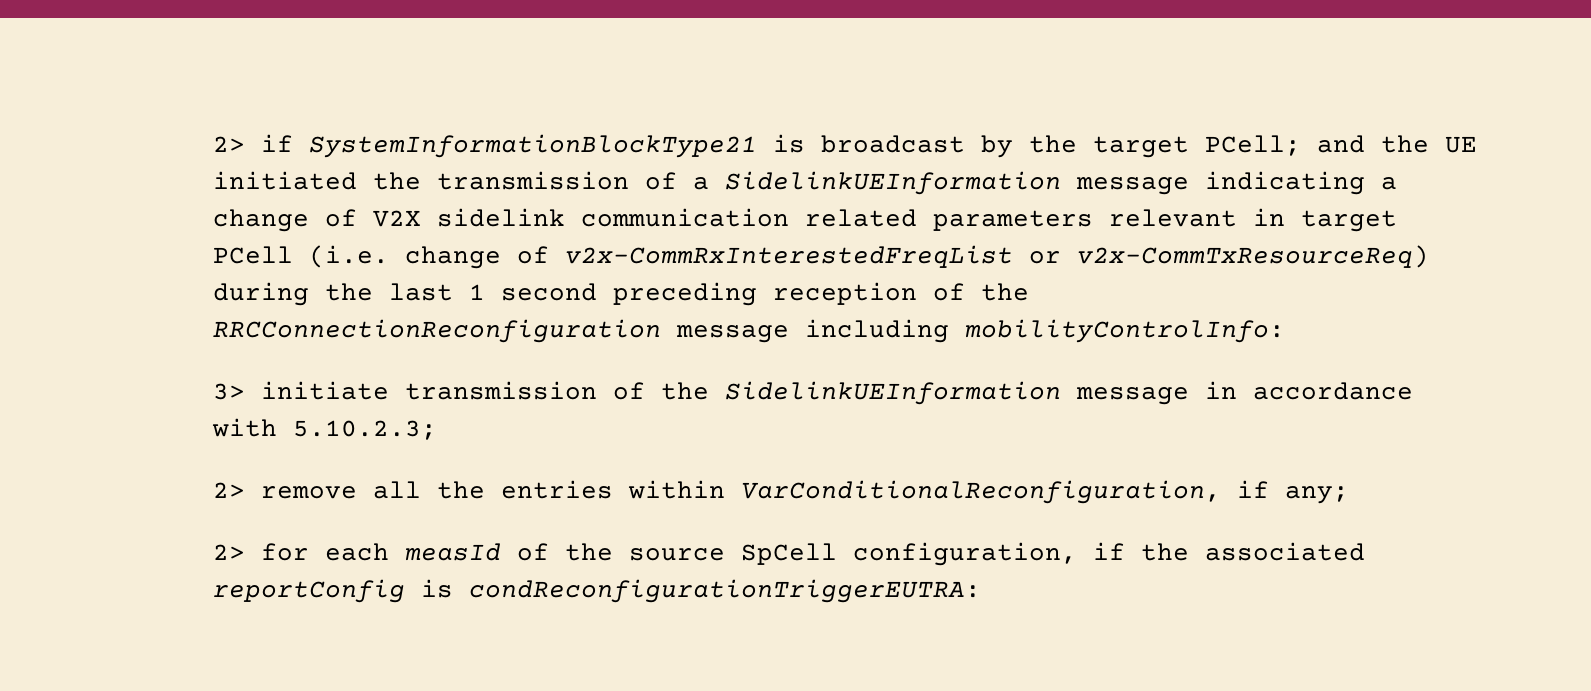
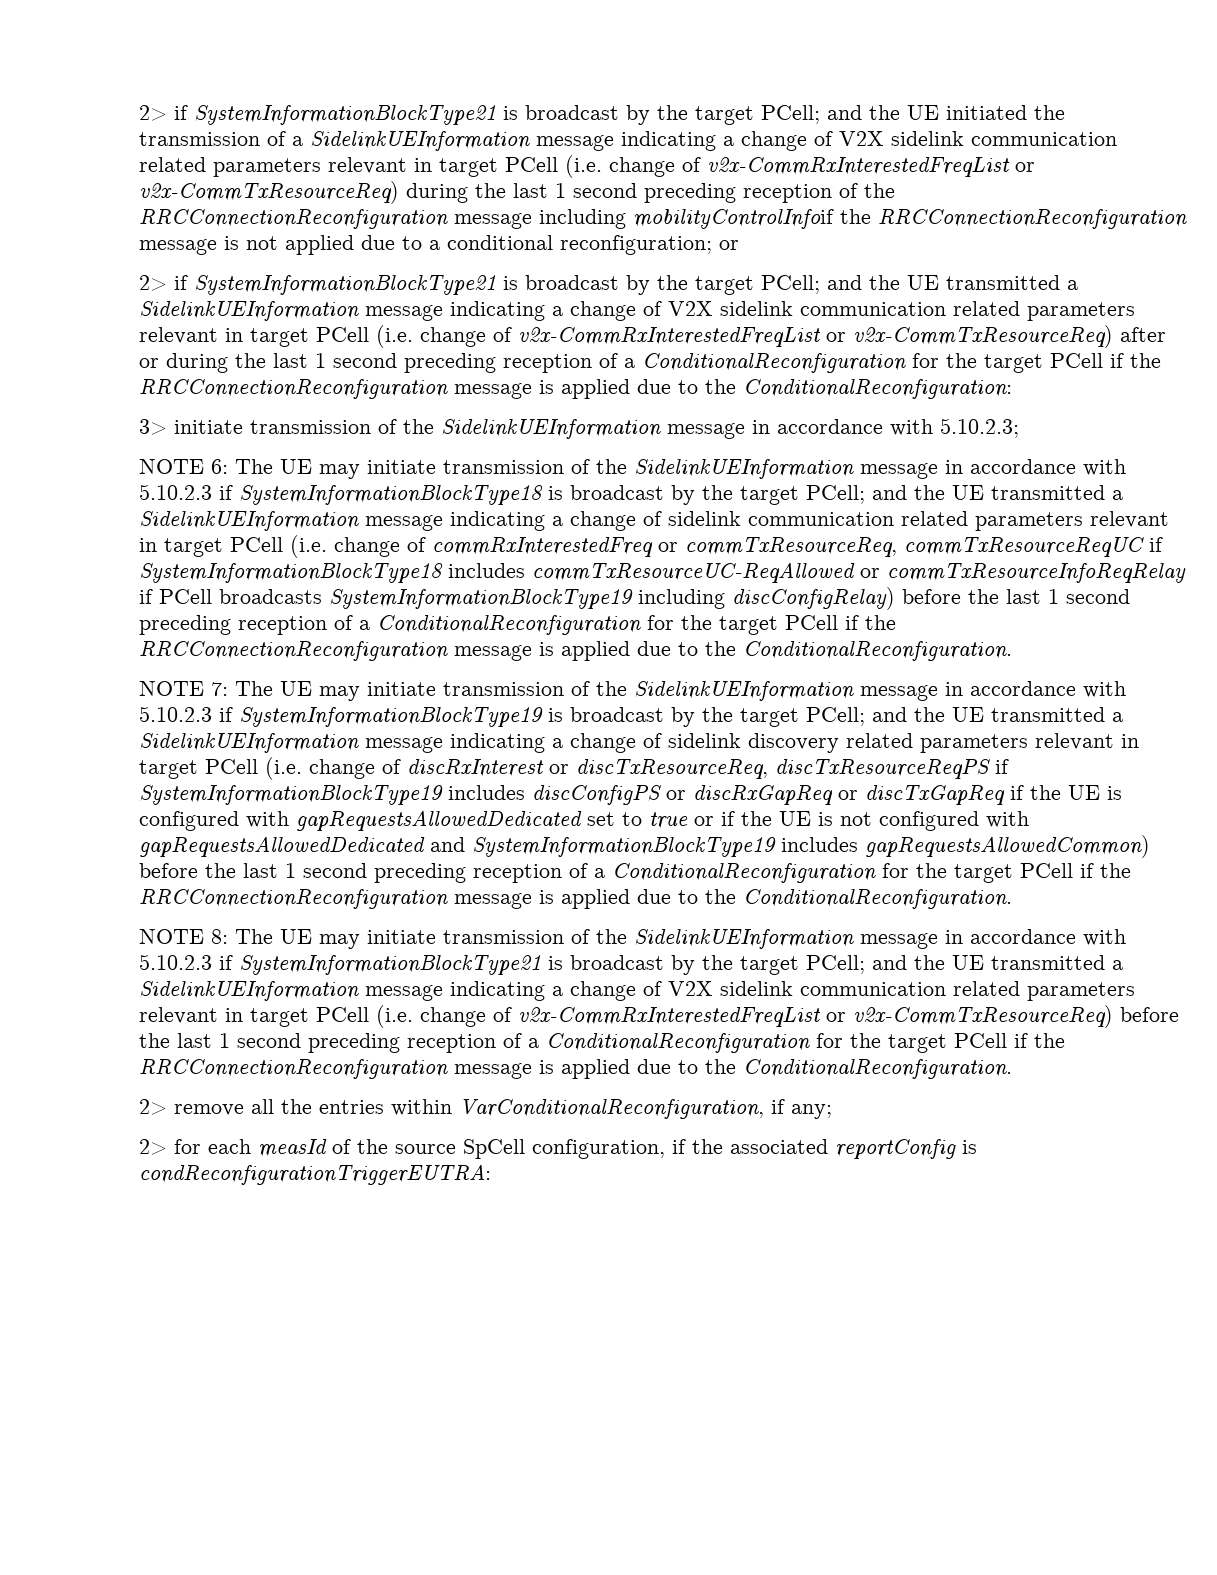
- 2> if SystemInformationBlockType21 is broadcast by the target PCell; and the UE initiated the transmission of a SidelinkUEInformation message indicating a change of V2X sidelink communication related parameters relevant in target PCell (i.e. change of v2x-CommRxInterestedFreqList or v2x-CommTxResourceReq) during the last 1 second preceding reception of the RRCConnectionReconfiguration message including mobilityControlInfo:
+ 2> if SystemInformationBlockType21 is broadcast by the target PCell; and the UE initiated the transmission of a SidelinkUEInformation message indicating a change of V2X sidelink communication related parameters relevant in target PCell (i.e. change of v2x-CommRxInterestedFreqList or v2x-CommTxResourceReq) during the last 1 second preceding reception of the RRCConnectionReconfiguration message including mobilityControlInfoif the RRCConnectionReconfiguration message is not applied due to a conditional reconfiguration; or
+ 2> if SystemInformationBlockType21 is broadcast by the target PCell; and the UE transmitted a SidelinkUEInformation message indicating a change of V2X sidelink communication related parameters relevant in target PCell (i.e. change of v2x-CommRxInterestedFreqList or v2x-CommTxResourceReq) after or during the last 1 second preceding reception of a ConditionalReconfiguration for the target PCell if the RRCConnectionReconfiguration message is applied due to the ConditionalReconfiguration:
+ NOTE 6: The UE may initiate transmission of the SidelinkUEInformation message in accordance with 5.10.2.3 if SystemInformationBlockType18 is broadcast by the target PCell; and the UE transmitted a SidelinkUEInformation message indicating a change of sidelink communication related parameters relevant in target PCell (i.e. change of commRxInterestedFreq or commTxResourceReq, commTxResourceReqUC if SystemInformationBlockType18 includes commTxResourceUC-ReqAllowed or commTxResourceInfoReqRelay if PCell broadcasts SystemInformationBlockType19 including discConfigRelay) before the last 1 second preceding reception of a ConditionalReconfiguration for the target PCell if the RRCConnectionReconfiguration message is applied due to the ConditionalReconfiguration.
+ NOTE 7: The UE may initiate transmission of the SidelinkUEInformation message in accordance with 5.10.2.3 if SystemInformationBlockType19 is broadcast by the target PCell; and the UE transmitted a SidelinkUEInformation message indicating a change of sidelink discovery related parameters relevant in target PCell (i.e. change of discRxInterest or discTxResourceReq, discTxResourceReqPS if SystemInformationBlockType19 includes discConfigPS or discRxGapReq or discTxGapReq if the UE is configured with gapRequestsAllowedDedicated set to true or if the UE is not configured with gapRequestsAllowedDedicated and SystemInformationBlockType19 includes gapRequestsAllowedCommon) before the last 1 second preceding reception of a ConditionalReconfiguration for the target PCell if the RRCConnectionReconfiguration message is applied due to the ConditionalReconfiguration.
+ NOTE 8: The UE may initiate transmission of the SidelinkUEInformation message in accordance with 5.10.2.3 if SystemInformationBlockType21 is broadcast by the target PCell; and the UE transmitted a SidelinkUEInformation message indicating a change of V2X sidelink communication related parameters relevant in target PCell (i.e. change of v2x-CommRxInterestedFreqList or v2x-CommTxResourceReq) before the last 1 second preceding reception of a ConditionalReconfiguration for the target PCell if the RRCConnectionReconfiguration message is applied due to the ConditionalReconfiguration.

